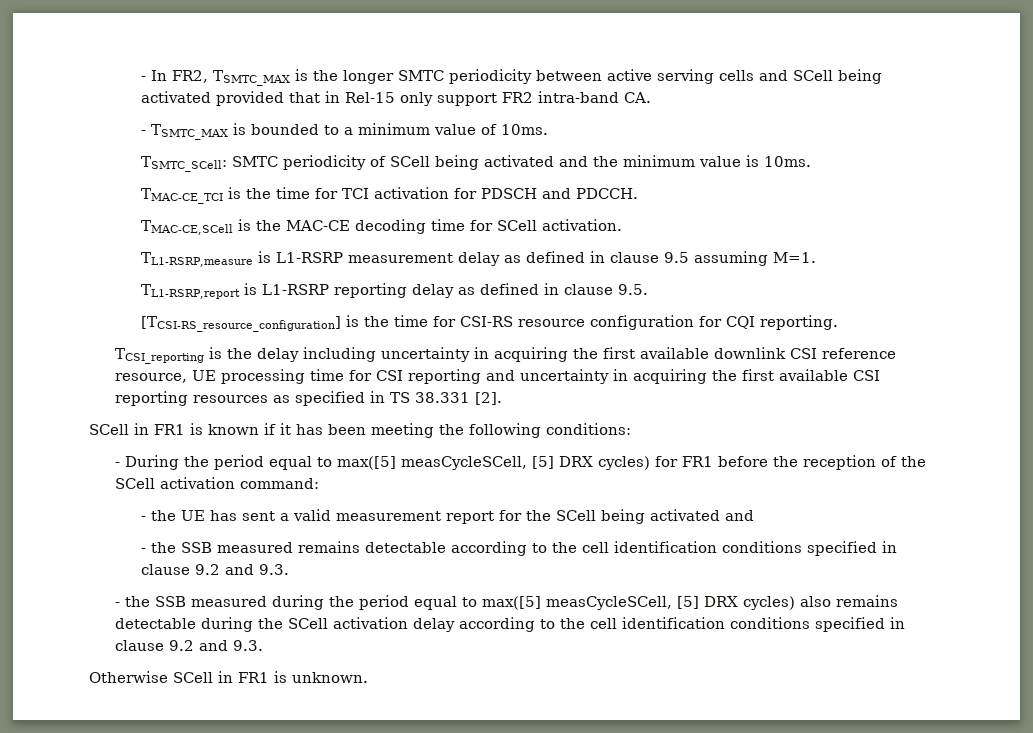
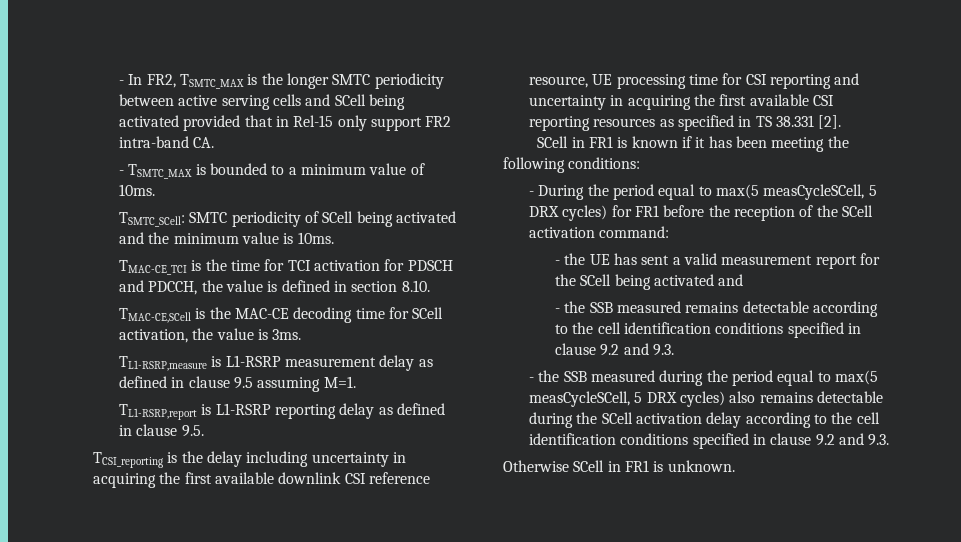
- TMAC-CE_TCI is the time for TCI activation for PDSCH and PDCCH.
+ TMAC-CE_TCI is the time for TCI activation for PDSCH and PDCCH, the value is defined in section 8.10.
- TMAC-CE,SCell is the MAC-CE decoding time for SCell activation.
+ TMAC-CE,SCell is the MAC-CE decoding time for SCell activation, the value is 3ms.
- [TCSI-RS_resource_configuration] is the time for CSI-RS resource configuration for CQI reporting.
- - During the period equal to max([5] measCycleSCell, [5] DRX cycles) for FR1 before the reception of the SCell activation command:
+ - During the period equal to max(5 measCycleSCell, 5 DRX cycles) for FR1 before the reception of the SCell activation command:
- - the SSB measured during the period equal to max([5] measCycleSCell, [5] DRX cycles) also remains detectable during the SCell activation delay according to the cell identification conditions specified in clause 9.2 and 9.3.
+ - the SSB measured during the period equal to max(5 measCycleSCell, 5 DRX cycles) also remains detectable during the SCell activation delay according to the cell identification conditions specified in clause 9.2 and 9.3.

